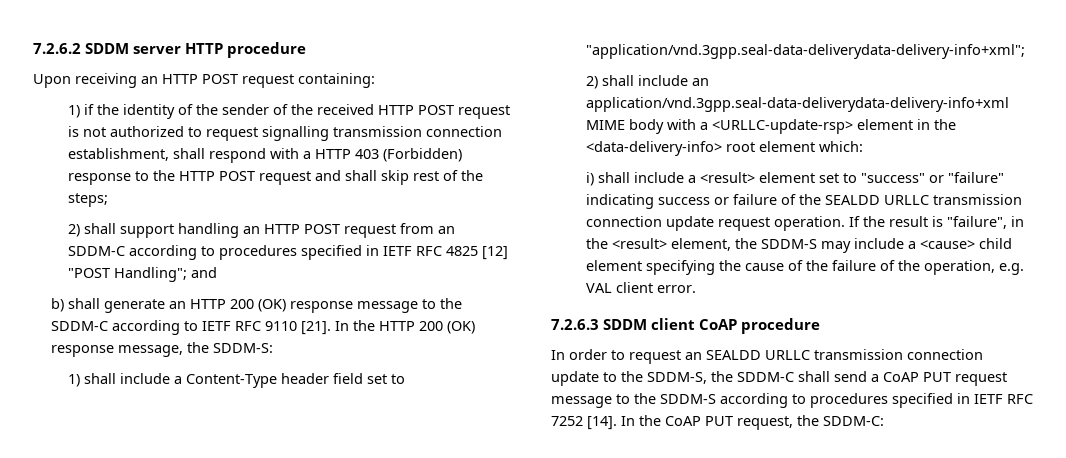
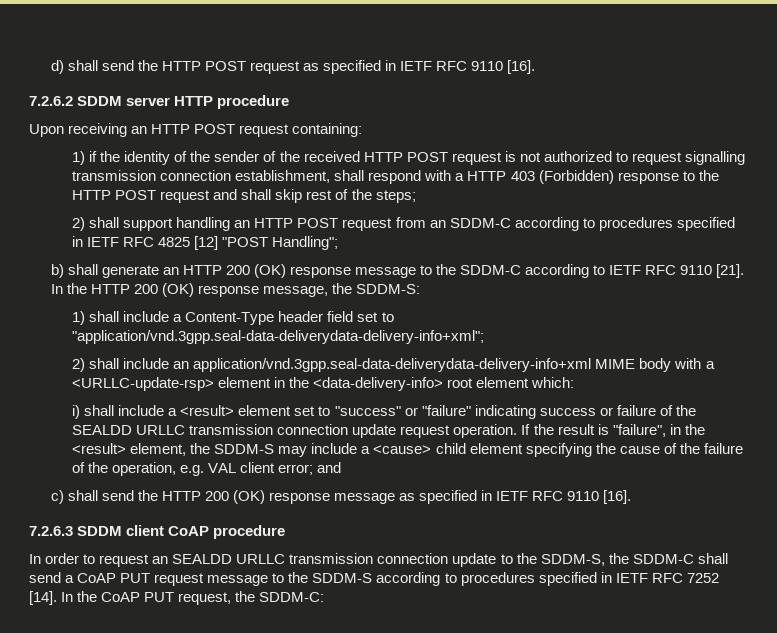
+ d) shall send the HTTP POST request as specified in IETF RFC 9110 [16].
- 2) shall support handling an HTTP POST request from an SDDM-C according to procedures specified in IETF RFC 4825 [12] "POST Handling"; and
+ 2) shall support handling an HTTP POST request from an SDDM-C according to procedures specified in IETF RFC 4825 [12] "POST Handling";
- If the result is "failure", in the <result> element, the SDDM-S may include a <cause> child element specifying the cause of the failure of the operation, e.g. VAL client error.
+ If the result is "failure", in the <result> element, the SDDM-S may include a <cause> child element specifying the cause of the failure of the operation, e.g. VAL client error; and
+ c) shall send the HTTP 200 (OK) response message as specified in IETF RFC 9110 [16].

